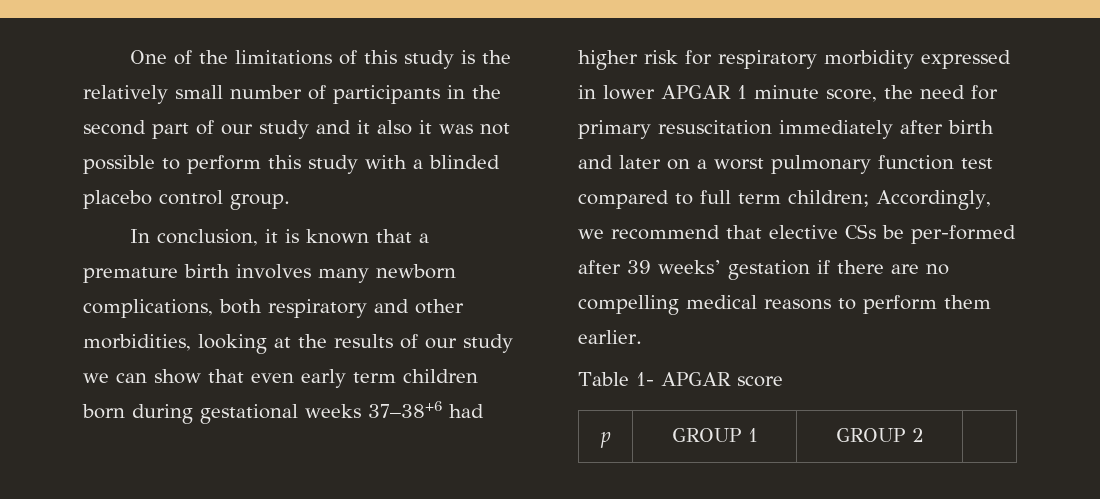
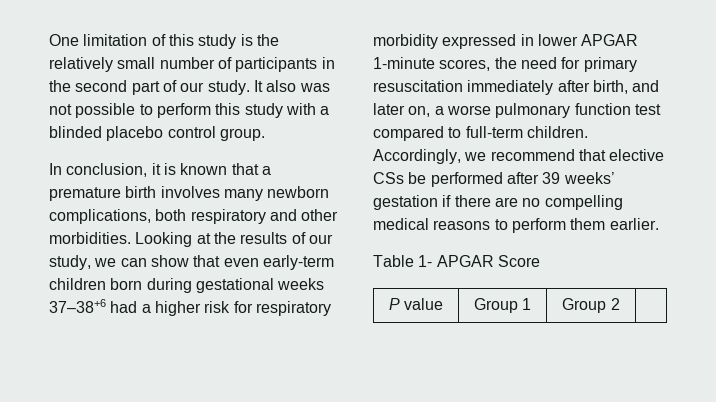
- One of the limitations of this study is the relatively small number of participants in the second part of our study and it also it was not possible to perform this study with a blinded placebo control group.
+ One limitation of this study is the relatively small number of participants in the second part of our study. It also was not possible to perform this study with a blinded placebo control group.
- In conclusion, it is known that a premature birth involves many newborn complications, both respiratory and other morbidities, looking at the results of our study we can show that even early term children born during gestational weeks 37–38+6 had higher risk for respiratory morbidity expressed in lower APGAR 1 minute score, the need for primary resuscitation immediately after birth and later on a worst pulmonary function test compared to full term children;
+ In conclusion, it is known that a premature birth involves many newborn complications, both respiratory and other morbidities. Looking at the results of our study, we can show that even early-term children born during gestational weeks 37–38+6 had a higher risk for respiratory morbidity expressed in lower APGAR 1-minute scores, the need for primary resuscitation immediately after birth, and later on, a worse pulmonary function test compared to full-term children.
- Accordingly, we recommend that elective CSs be per-formed after 39 weeks’ gestation if there are no compelling medical reasons to perform them earlier.
+ Accordingly, we recommend that elective CSs be performed after 39 weeks’ gestation if there are no compelling medical reasons to perform them earlier.
- Table 1- APGAR score
- p | GROUP 1 | GROUP 2 |
+ Table 1- APGAR Score
+ P value | Group 1 | Group 2 |

